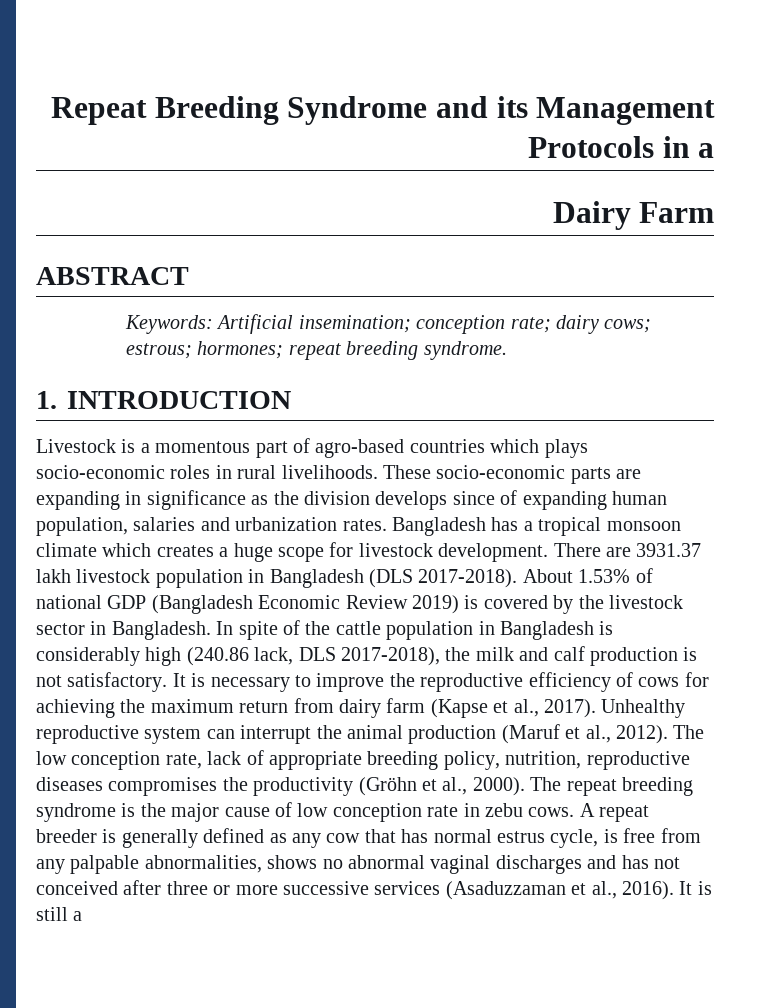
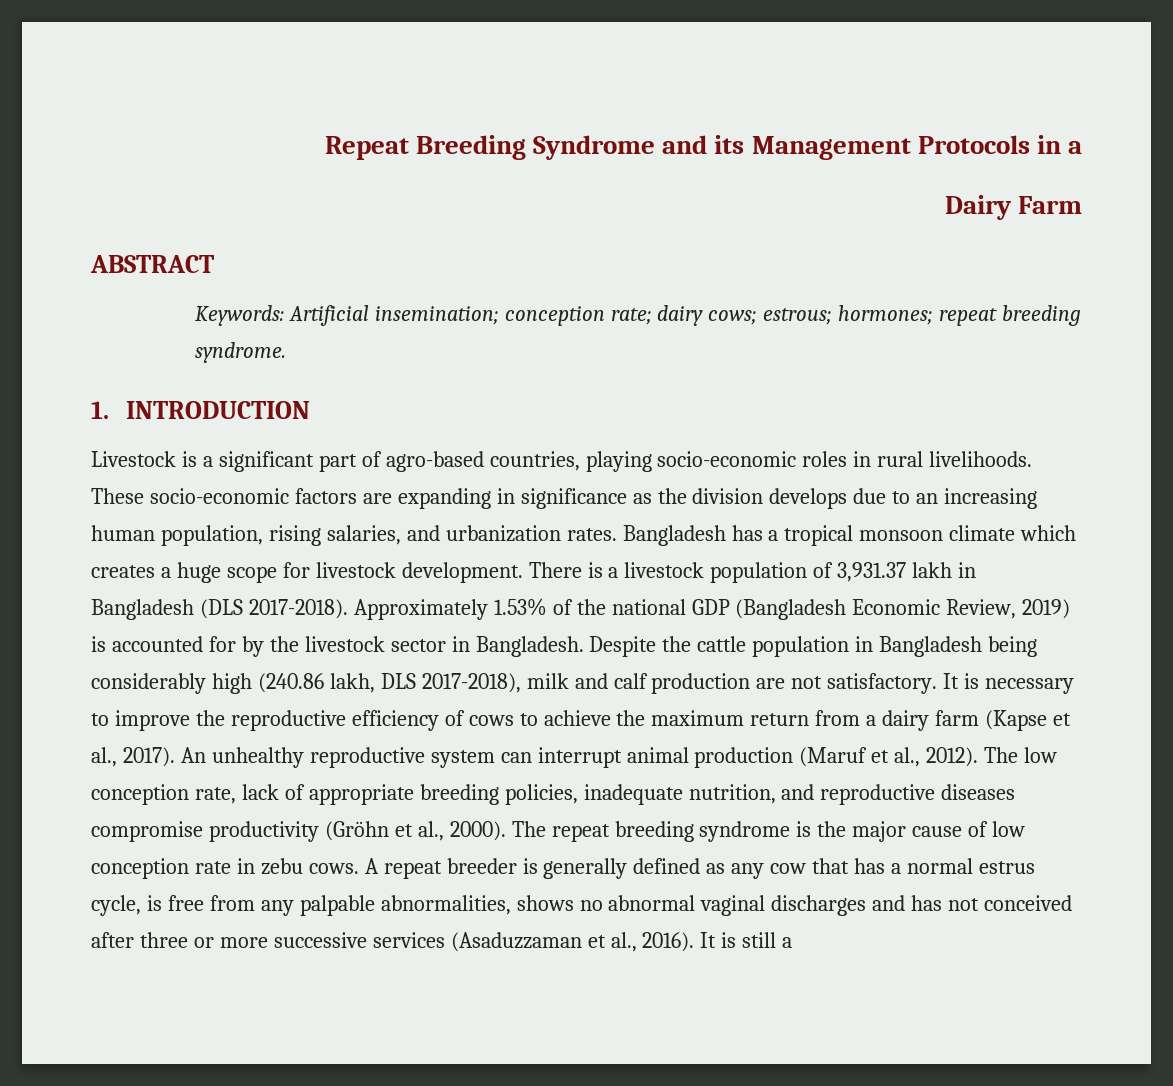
- Livestock is a momentous part of agro-based countries which plays socio-economic roles in rural livelihoods.
+ Livestock is a significant part of agro-based countries, playing socio-economic roles in rural livelihoods.
- These socio-economic parts are expanding in significance as the division develops since of expanding human population, salaries and urbanization rates.
+ These socio-economic factors are expanding in significance as the division develops due to an increasing human population, rising salaries, and urbanization rates.
- There are 3931.37 lakh livestock population in Bangladesh (DLS 2017-2018).
+ There is a livestock population of 3,931.37 lakh in Bangladesh (DLS 2017-2018).
- About 1.53% of national GDP (Bangladesh Economic Review 2019) is covered by the livestock sector in Bangladesh.
+ Approximately 1.53% of the national GDP (Bangladesh Economic Review, 2019) is accounted for by the livestock sector in Bangladesh.
- In spite of the cattle population in Bangladesh is considerably high (240.86 lack, DLS 2017-2018), the milk and calf production is not satisfactory.
+ Despite the cattle population in Bangladesh being considerably high (240.86 lakh, DLS 2017-2018), milk and calf production are not satisfactory.
- It is necessary to improve the reproductive efficiency of cows for achieving the maximum return from dairy farm (Kapse et al., 2017).
+ It is necessary to improve the reproductive efficiency of cows to achieve the maximum return from a dairy farm (Kapse et al., 2017).
- Unhealthy reproductive system can interrupt the animal production (Maruf et al., 2012).
+ An unhealthy reproductive system can interrupt animal production (Maruf et al., 2012).
- The low conception rate, lack of appropriate breeding policy, nutrition, reproductive diseases compromises the productivity (Gröhn et al., 2000).
+ The low conception rate, lack of appropriate breeding policies, inadequate nutrition, and reproductive diseases compromise productivity (Gröhn et al., 2000).
- A repeat breeder is generally defined as any cow that has normal estrus cycle, is free from any palpable abnormalities, shows no abnormal vaginal discharges and has not conceived after three or more successive services (Asaduzzaman et al., 2016).
+ A repeat breeder is generally defined as any cow that has a normal estrus cycle, is free from any palpable abnormalities, shows no abnormal vaginal discharges and has not conceived after three or more successive services (Asaduzzaman et al., 2016).

